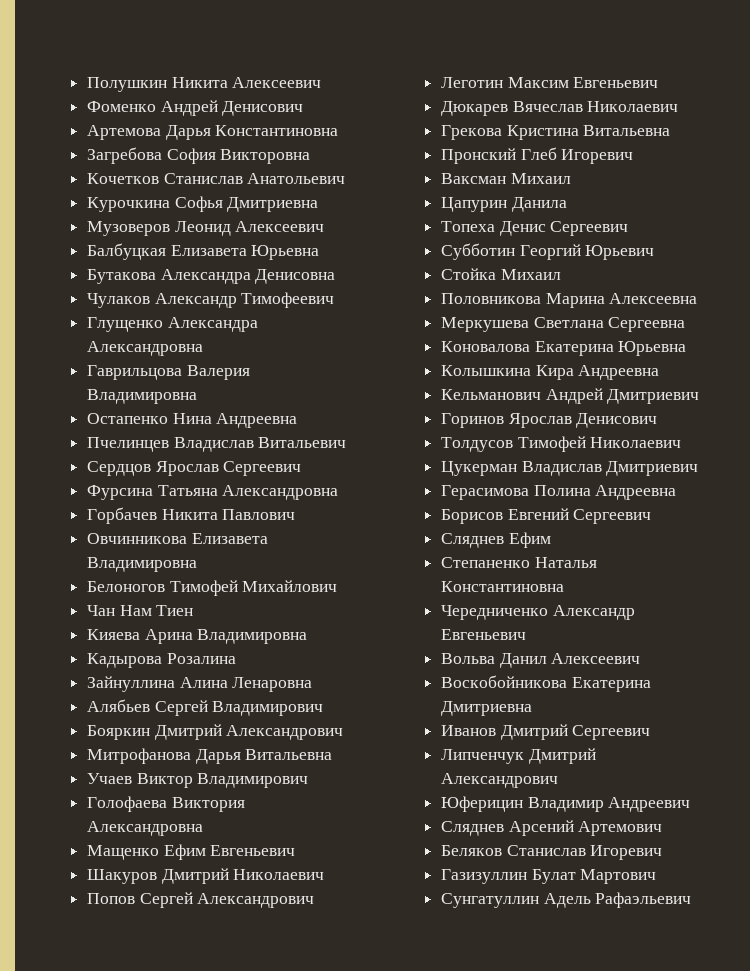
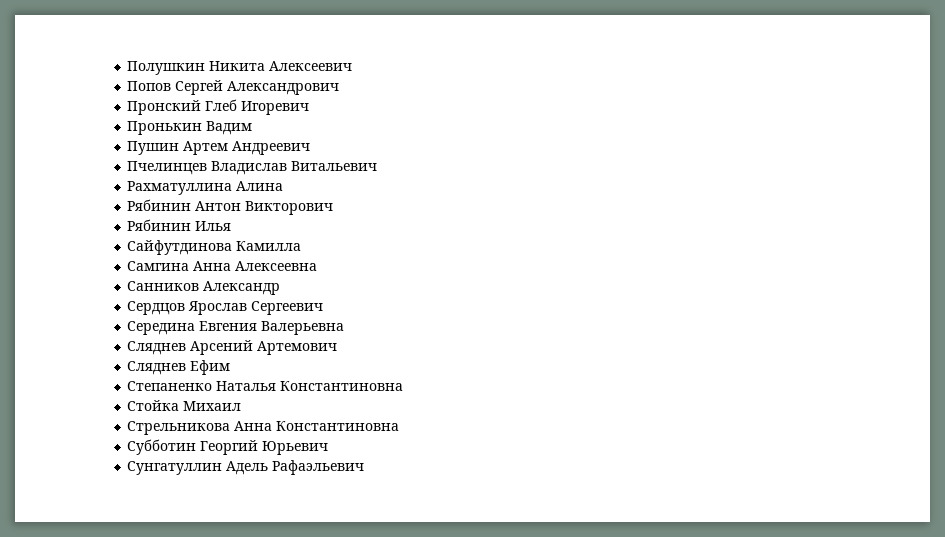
- Фоменко Андрей Денисович
- Артемова Дарья Константиновна
- Загребова София Викторовна
- Кочетков Станислав Анатольевич
- Курочкина Софья Дмитриевна
- Музоверов Леонид Алексеевич
- Балбуцкая Елизавета Юрьевна
- Бутакова Александра Денисовна
- Чулаков Александр Тимофеевич
- Глущенко Александра Александровна
- Гаврильцова Валерия Владимировна
- Остапенко Нина Андреевна
+ Попов Сергей Александрович
+ Пронский Глеб Игоревич
+ Пронькин Вадим
+ Пушин Артем Андреевич
  Пчелинцев Владислав Витальевич
+ Рахматуллина Алина
+ Рябинин Антон Викторович
+ Рябинин Илья
+ Сайфутдинова Камилла
+ Самгина Анна Алексеевна
+ Санников Александр
  Сердцов Ярослав Сергеевич
- Фурсина Татьяна Александровна
- Горбачев Никита Павлович
- Овчинникова Елизавета Владимировна
- Белоногов Тимофей Михайлович
- Чан Нам Тиен
- Кияева Арина Владимировна
- Кадырова Розалина
- Зайнуллина Алина Ленаровна
- Алябьев Сергей Владимирович
- Бояркин Дмитрий Александрович
- Митрофанова Дарья Витальевна
- Учаев Виктор Владимирович
- Голофаева Виктория Александровна
- Мащенко Ефим Евгеньевич
- Шакуров Дмитрий Николаевич
- Попов Сергей Александрович
- Леготин Максим Евгеньевич
- Дюкарев Вячеслав Николаевич
- Грекова Кристина Витальевна
- Пронский Глеб Игоревич
- Ваксман Михаил
- Цапурин Данила
- Топеха Денис Сергеевич
- Субботин Георгий Юрьевич
- Стойка Михаил
- Половникова Марина Алексеевна
- Меркушева Светлана Сергеевна
- Коновалова Екатерина Юрьевна
- Колышкина Кира Андреевна
- Кельманович Андрей Дмитриевич
- Горинов Ярослав Денисович
- Толдусов Тимофей Николаевич
- Цукерман Владислав Дмитриевич
- Герасимова Полина Андреевна
- Борисов Евгений Сергеевич
+ Середина Евгения Валерьевна
+ Сляднев Арсений Артемович
- Чередниченко Александр Евгеньевич
- Вольва Данил Алексеевич
- Воскобойникова Екатерина Дмитриевна
- Иванов Дмитрий Сергеевич
- Липченчук Дмитрий Александрович
- Юферицин Владимир Андреевич
- Сляднев Арсений Артемович
- Беляков Станислав Игоревич
- Газизуллин Булат Мартович
+ Стойка Михаил
+ Стрельникова Анна Константиновна
+ Субботин Георгий Юрьевич

